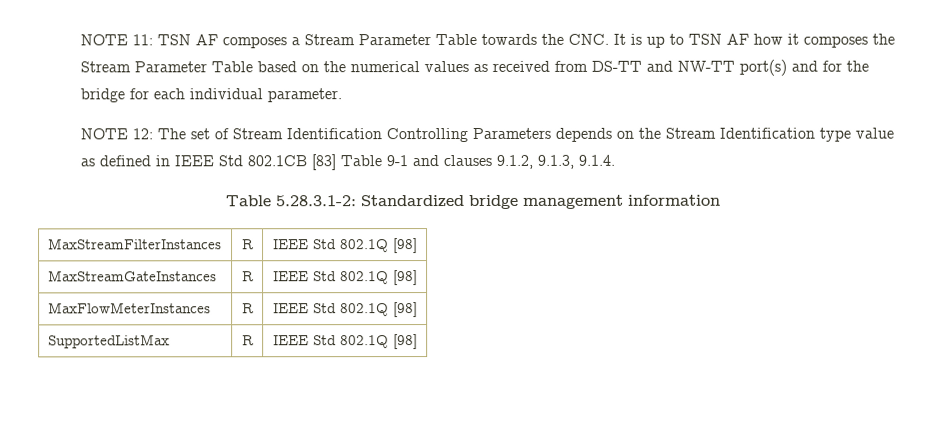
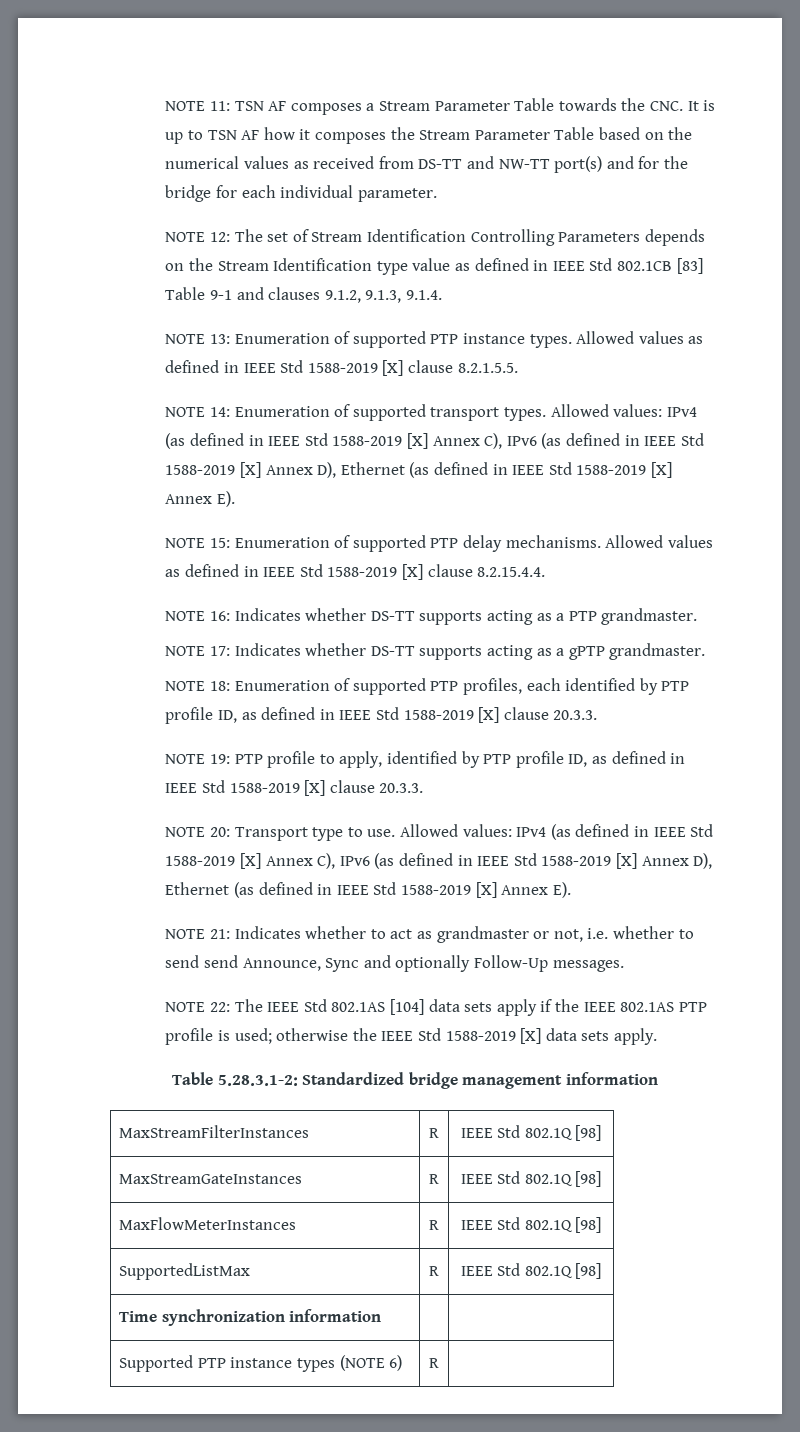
+ NOTE 13: Enumeration of supported PTP instance types. Allowed values as defined in IEEE Std 1588-2019 [X] clause 8.2.1.5.5.
+ NOTE 14: Enumeration of supported transport types. Allowed values: IPv4 (as defined in IEEE Std 1588-2019 [X] Annex C), IPv6 (as defined in IEEE Std 1588-2019 [X] Annex D), Ethernet (as defined in IEEE Std 1588-2019 [X] Annex E).
+ NOTE 15: Enumeration of supported PTP delay mechanisms. Allowed values as defined in IEEE Std 1588-2019 [X] clause 8.2.15.4.4.
+ NOTE 16: Indicates whether DS-TT supports acting as a PTP grandmaster.
+ NOTE 17: Indicates whether DS-TT supports acting as a gPTP grandmaster.
+ NOTE 18: Enumeration of supported PTP profiles, each identified by PTP profile ID, as defined in IEEE Std 1588-2019 [X] clause 20.3.3.
+ NOTE 19: PTP profile to apply, identified by PTP profile ID, as defined in IEEE Std 1588-2019 [X] clause 20.3.3.
+ NOTE 20: Transport type to use. Allowed values: IPv4 (as defined in IEEE Std 1588-2019 [X] Annex C), IPv6 (as defined in IEEE Std 1588-2019 [X] Annex D), Ethernet (as defined in IEEE Std 1588-2019 [X] Annex E).
+ NOTE 21: Indicates whether to act as grandmaster or not, i.e. whether to send send Announce, Sync and optionally Follow-Up messages.
+ NOTE 22: The IEEE Std 802.1AS [104] data sets apply if the IEEE 802.1AS PTP profile is used; otherwise the IEEE Std 1588-2019 [X] data sets apply.
+ Time synchronization information | |
+ Supported PTP instance types (NOTE 6) | R |

